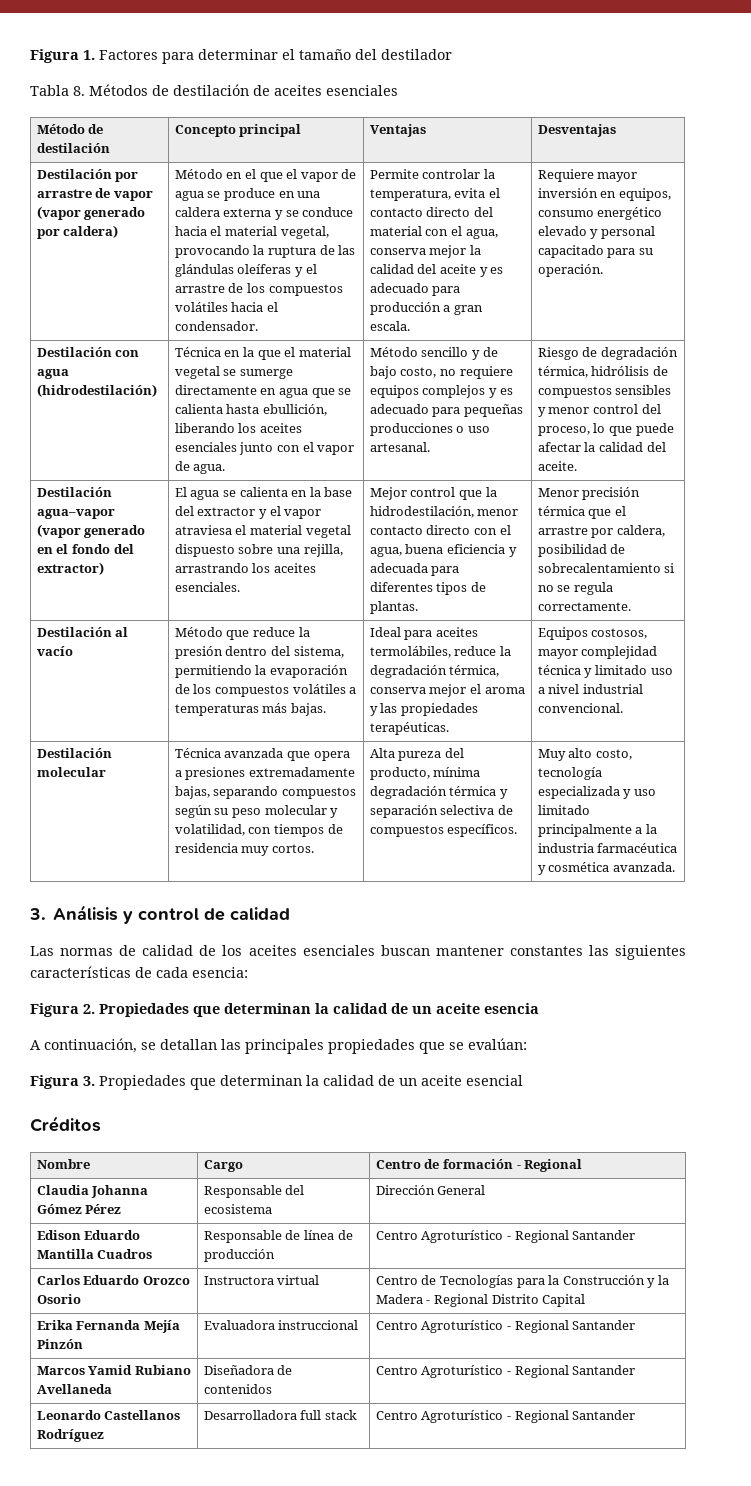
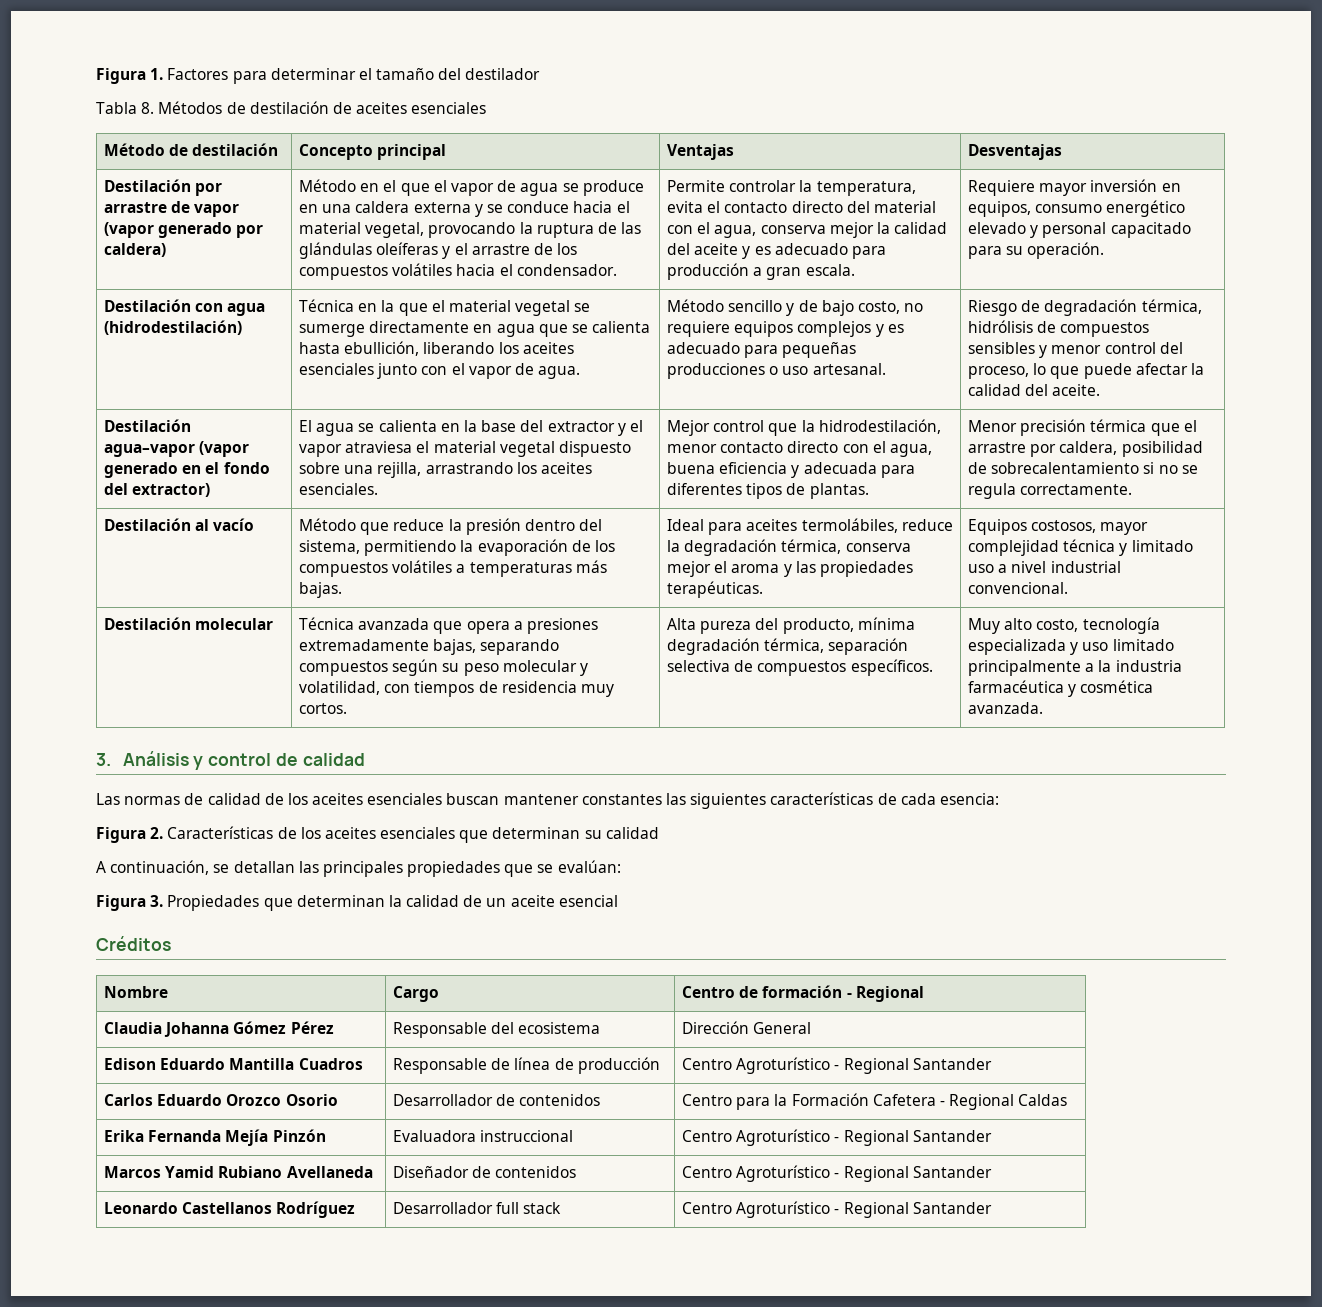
- Alta pureza del producto, mínima degradación térmica y separación selectiva de compuestos específicos.
+ Alta pureza del producto, mínima degradación térmica, separación selectiva de compuestos específicos.
- Figura 2. Propiedades que determinan la calidad de un aceite esencia
+ Figura 2. Características de los aceites esenciales que determinan su calidad
- Carlos Eduardo Orozco Osorio | Instructora virtual | Centro de Tecnologías para la Construcción y la Madera - Regional Distrito Capital
+ Carlos Eduardo Orozco Osorio | Desarrollador de contenidos | Centro para la Formación Cafetera - Regional Caldas
- Marcos Yamid Rubiano Avellaneda | Diseñadora de contenidos | Centro Agroturístico - Regional Santander
+ Marcos Yamid Rubiano Avellaneda | Diseñador de contenidos | Centro Agroturístico - Regional Santander
- Leonardo Castellanos Rodríguez | Desarrolladora full stack | Centro Agroturístico - Regional Santander
+ Leonardo Castellanos Rodríguez | Desarrollador full stack | Centro Agroturístico - Regional Santander

